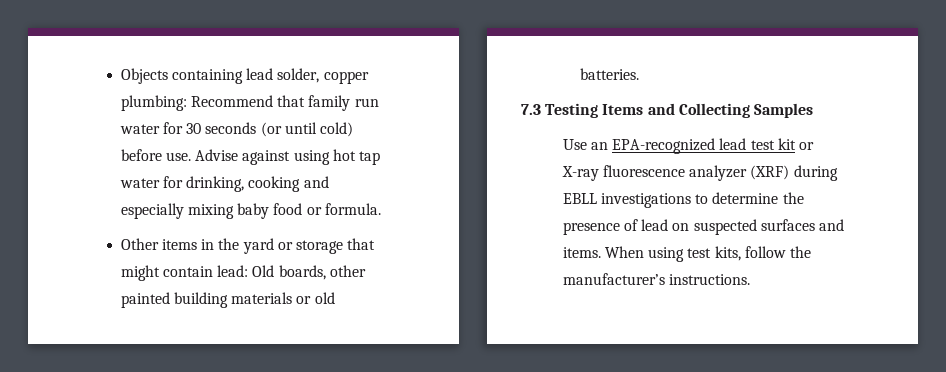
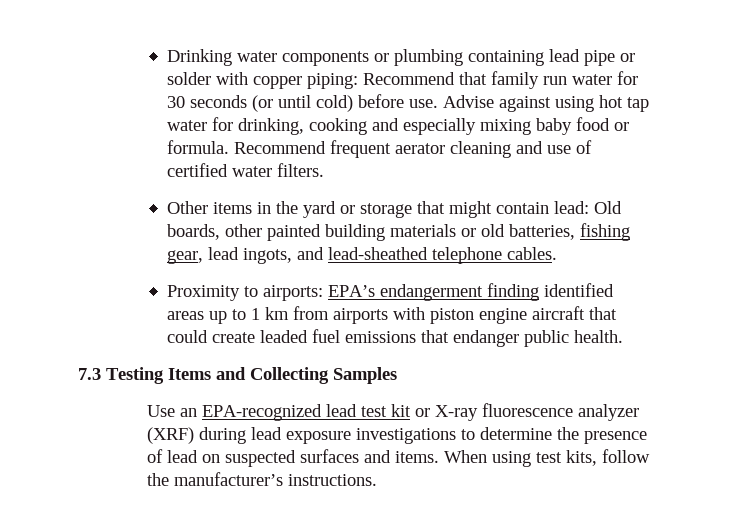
- Objects containing lead solder, copper plumbing: Recommend that family run water for 30 seconds (or until cold) before use.
+ Drinking water components or plumbing containing lead pipe or solder with copper piping: Recommend that family run water for 30 seconds (or until cold) before use.
+ Recommend frequent aerator cleaning and use of certified water filters.
- Other items in the yard or storage that might contain lead: Old boards, other painted building materials or old batteries.
+ Other items in the yard or storage that might contain lead: Old boards, other painted building materials or old batteries, fishing gear, lead ingots, and lead-sheathed telephone cables.
+ Proximity to airports: EPA’s endangerment finding identified areas up to 1 km from airports with piston engine aircraft that could create leaded fuel emissions that endanger public health.
- Use an EPA-recognized lead test kit or X-ray fluorescence analyzer (XRF) during EBLL investigations to determine the presence of lead on suspected surfaces and items.
+ Use an EPA-recognized lead test kit or X-ray fluorescence analyzer (XRF) during lead exposure investigations to determine the presence of lead on suspected surfaces and items.

